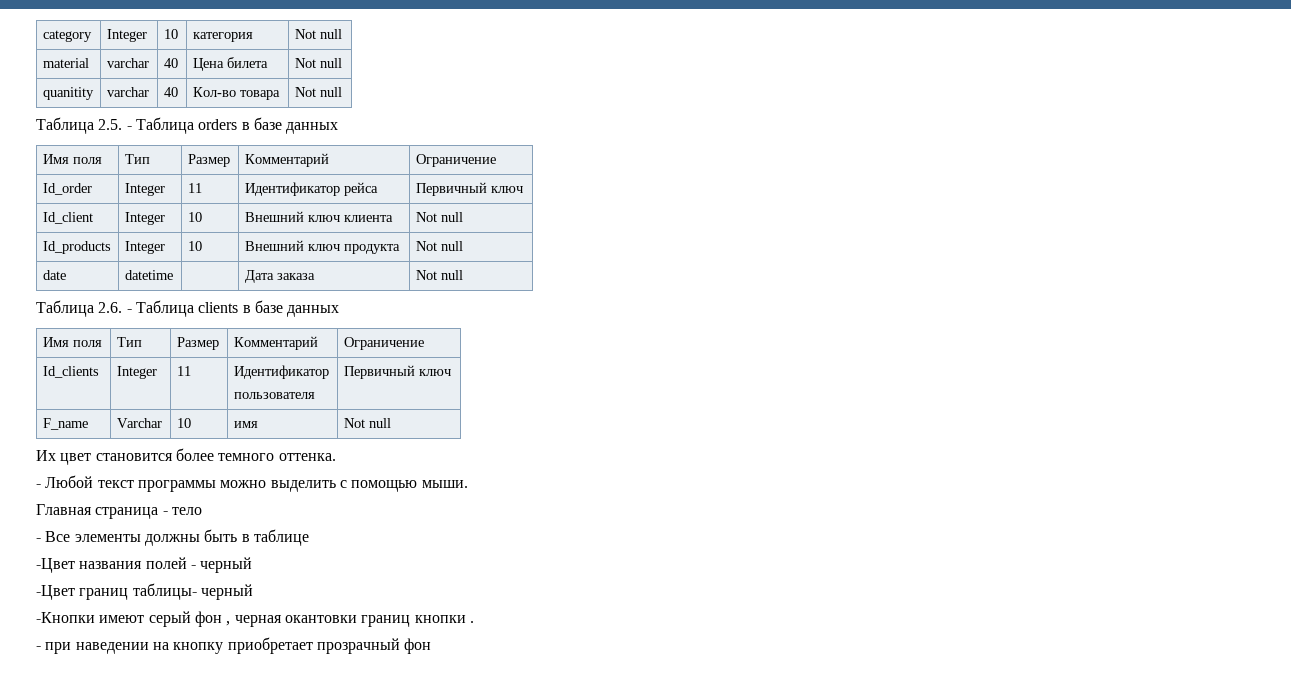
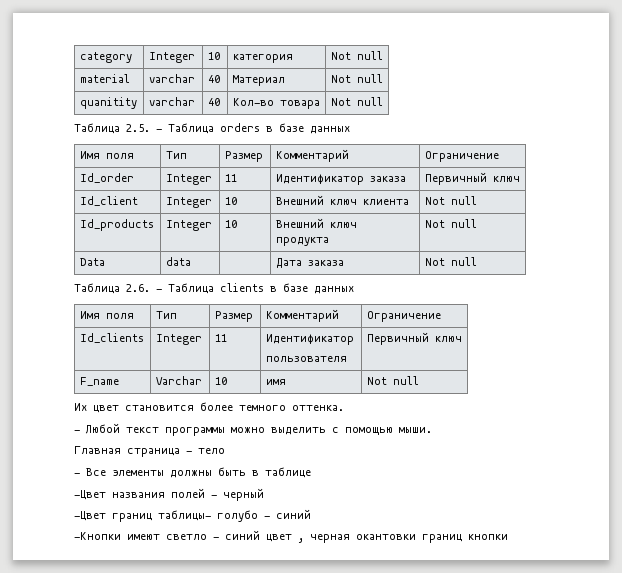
- material | varchar | 40 | Цена билета | Not null
+ material | varchar | 40 | Материал | Not null
- Id_order | Integer | 11 | Идентификатор рейса | Первичный ключ
+ Id_order | Integer | 11 | Идентификатор заказа | Первичный ключ
- date | datetime | | Дата заказа | Not null
+ Data | data | | Дата заказа | Not null
- -Цвет границ таблицы- черный
+ -Цвет границ таблицы- голубо - синий
- -Кнопки имеют серый фон , черная окантовки границ кнопки .
- - при наведении на кнопку приобретает прозрачный фон
+ -Кнопки имеют светло - синий цвет , черная окантовки границ кнопки

